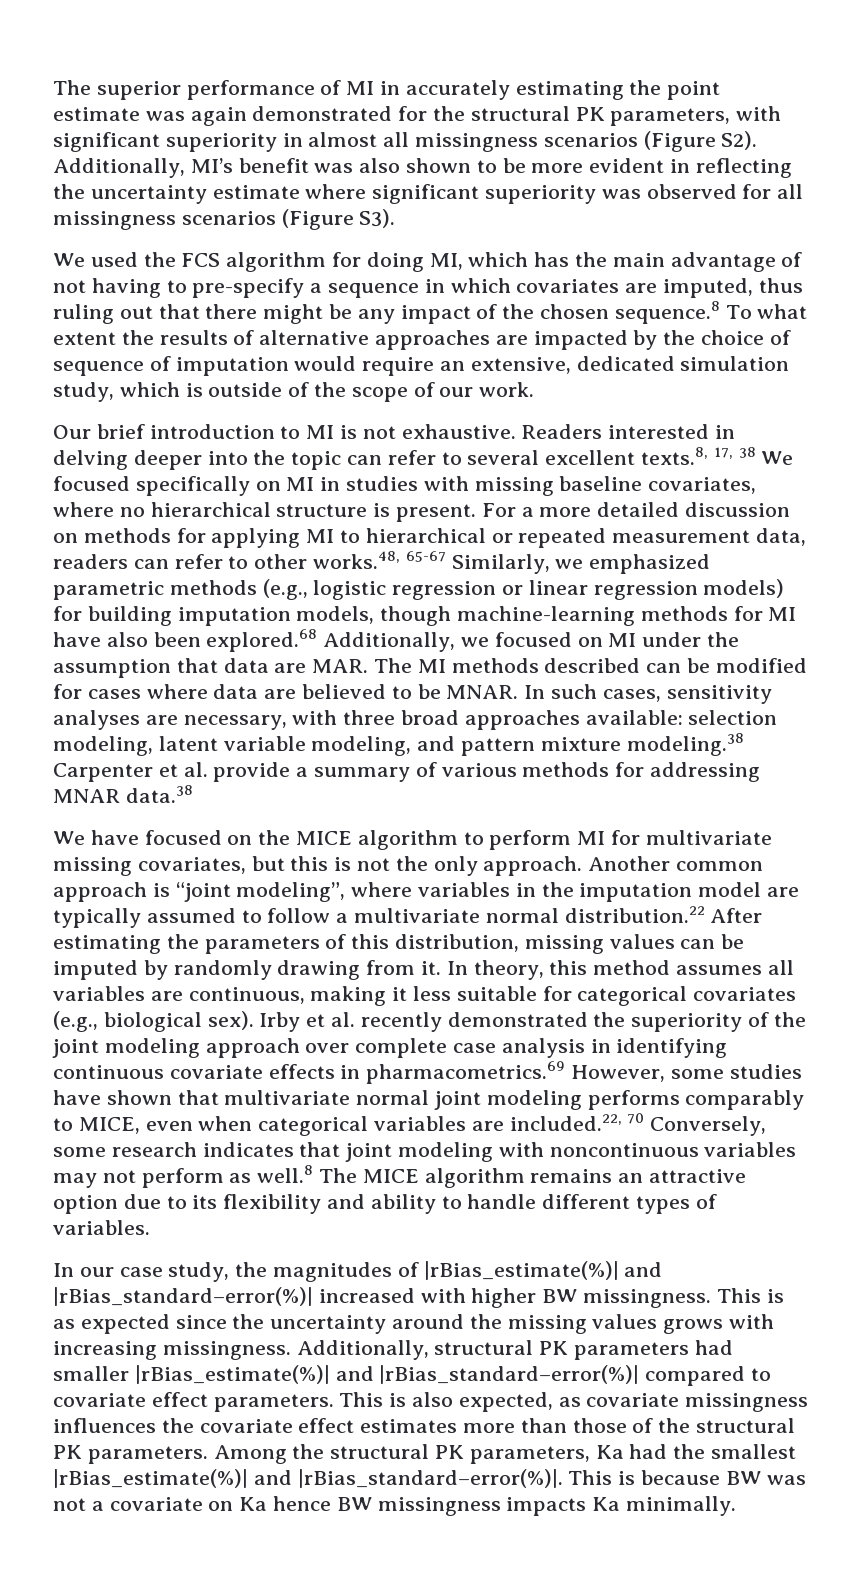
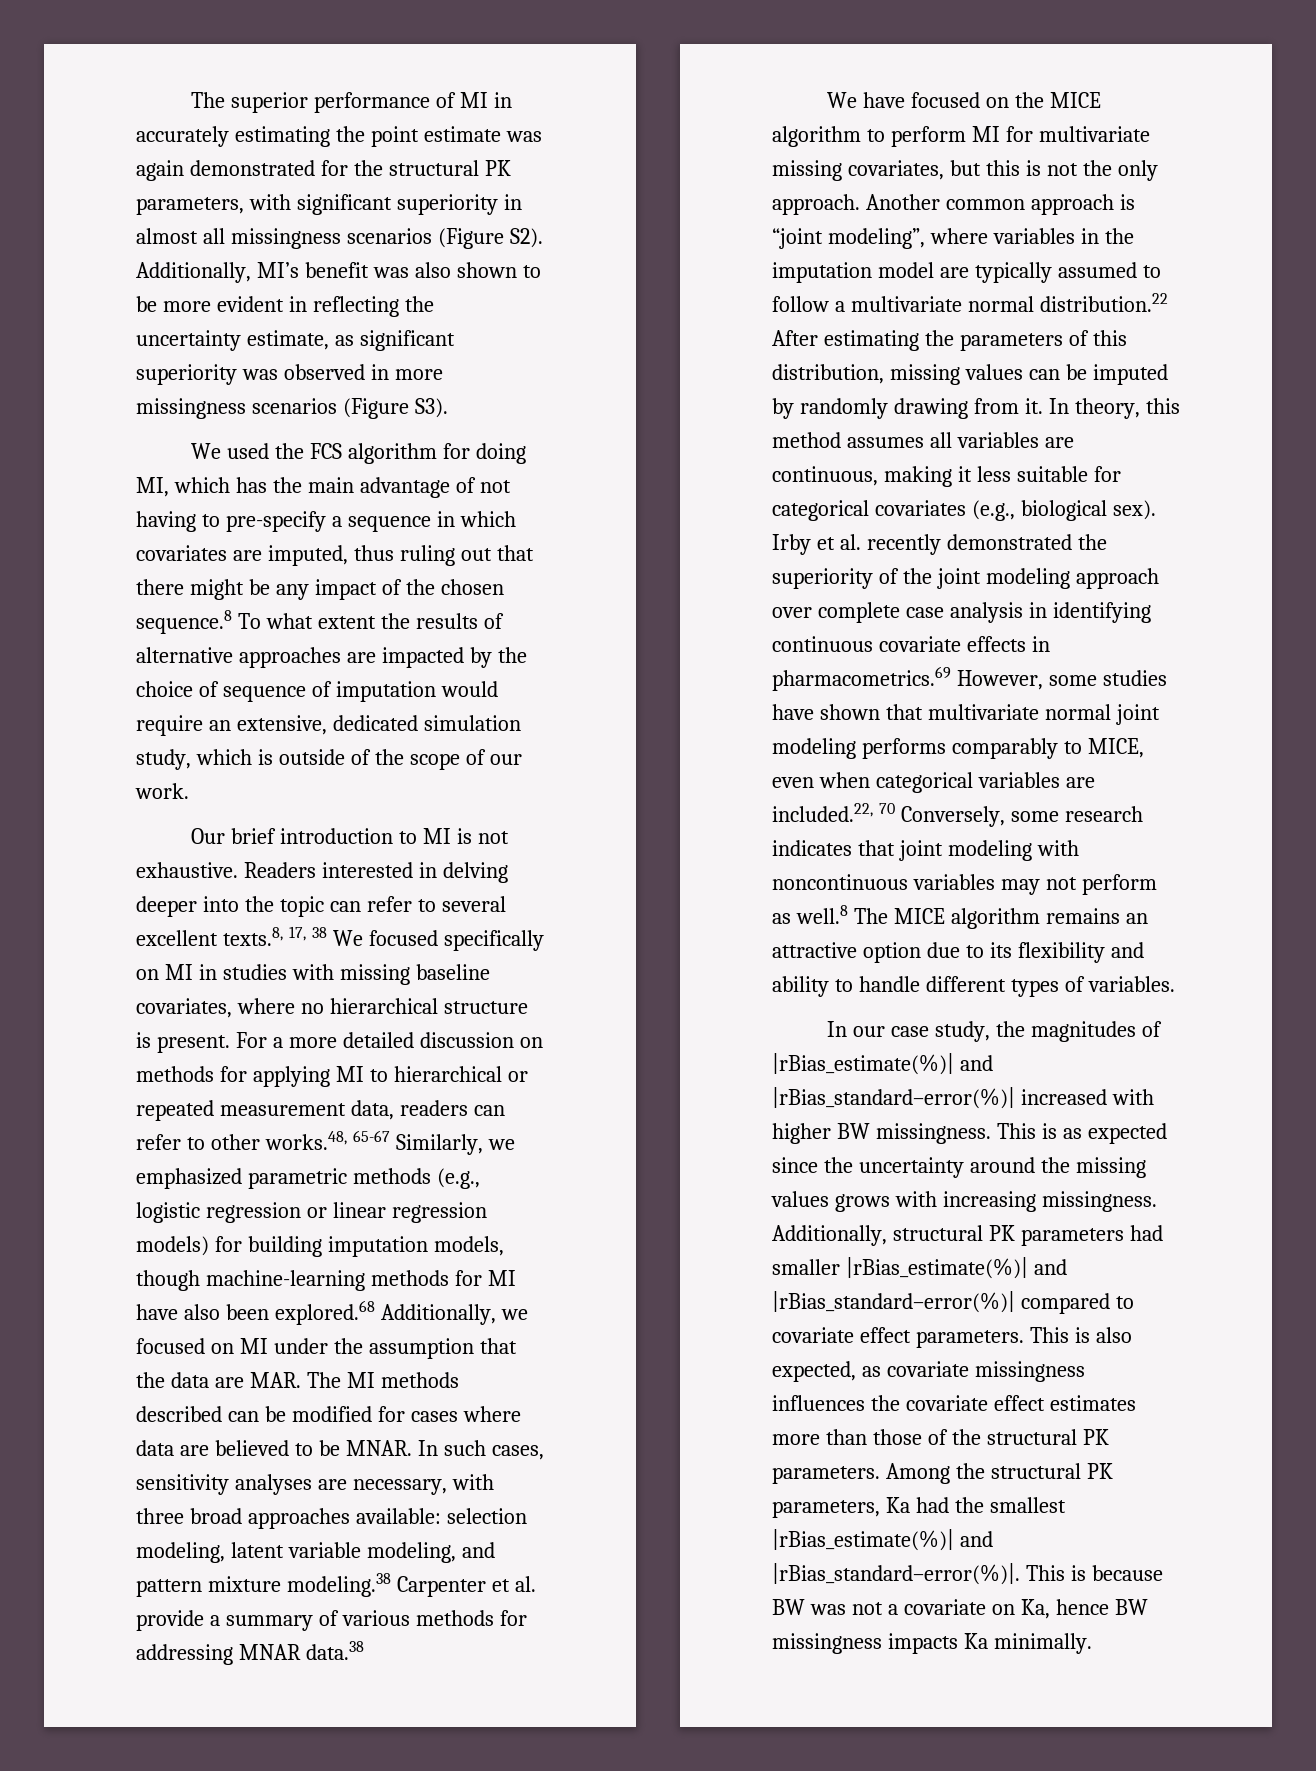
- The superior performance of MI in accurately estimating the point estimate was again demonstrated for the structural PK parameters, with significant superiority in almost all missingness scenarios (Figure S2). Additionally, MI’s benefit was also shown to be more evident in reflecting the uncertainty estimate where significant superiority was observed for all missingness scenarios (Figure S3).
+ The superior performance of MI in accurately estimating the point estimate was again demonstrated for the structural PK parameters, with significant superiority in almost all missingness scenarios (Figure S2). Additionally, MI’s benefit was also shown to be more evident in reflecting the uncertainty estimate, as significant superiority was observed in more missingness scenarios (Figure S3).
- For a more detailed discussion on methods for applying MI to hierarchical or repeated measurement data, readers can refer to other works.48, 65-67 Similarly, we emphasized parametric methods (e.g., logistic regression or linear regression models) for building imputation models, though machine-learning methods for MI have also been explored.68 Additionally, we focused on MI under the assumption that data are MAR. The MI methods described can be modified for cases where data are believed to be MNAR.
+ For a more detailed discussion on methods for applying MI to hierarchical or repeated measurement data, readers can refer to other works.48, 65-67 Similarly, we emphasized parametric methods (e.g., logistic regression or linear regression models) for building imputation models, though machine-learning methods for MI have also been explored.68 Additionally, we focused on MI under the assumption that the data are MAR. The MI methods described can be modified for cases where data are believed to be MNAR.
- This is because BW was not a covariate on Ka hence BW missingness impacts Ka minimally.
+ This is because BW was not a covariate on Ka, hence BW missingness impacts Ka minimally.

